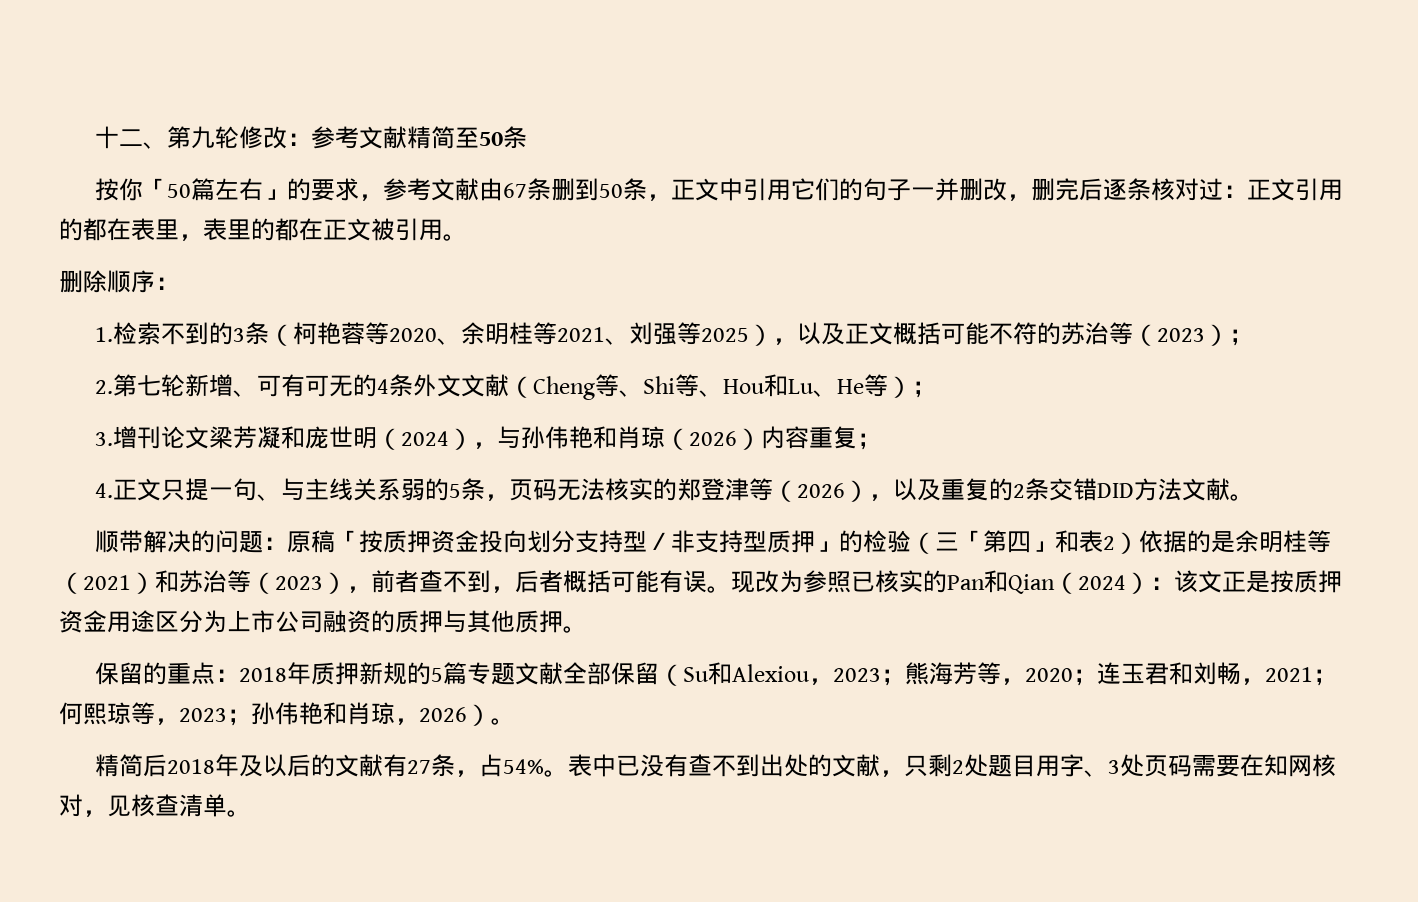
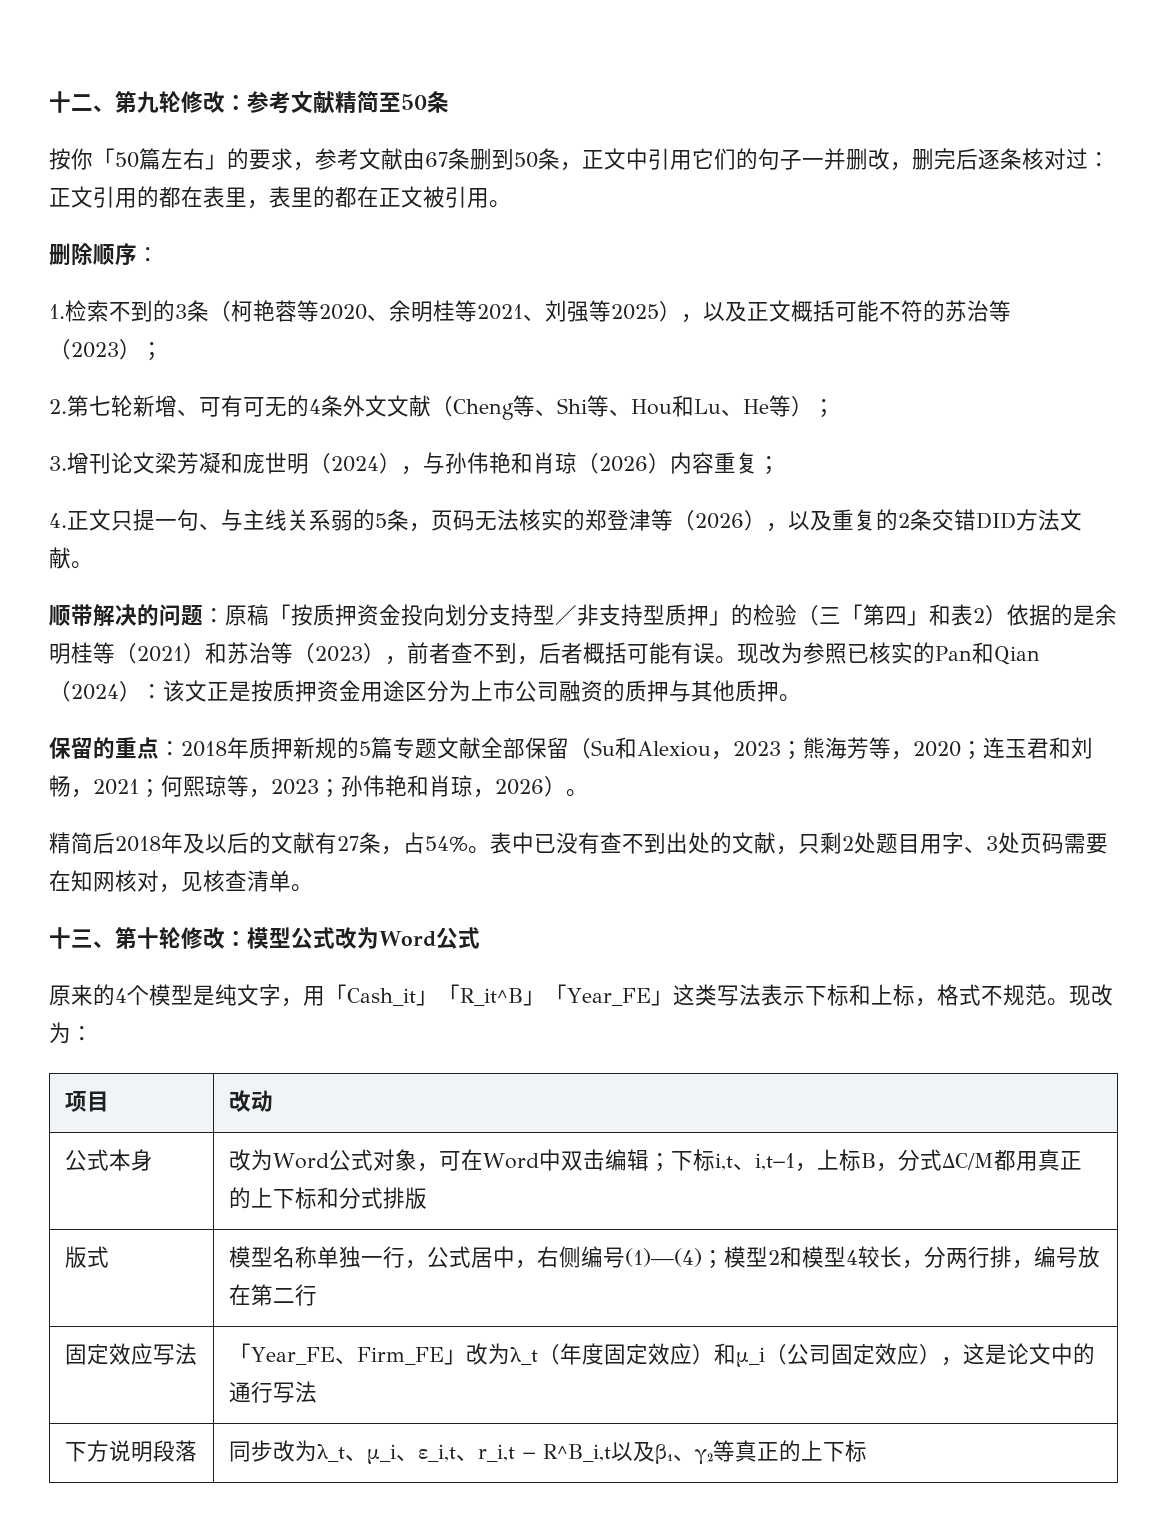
+ 十三、第十轮修改：模型公式改为Word公式
+ 原来的4个模型是纯文字，用「Cash_it」「R_it^B」「Year_FE」这类写法表示下标和上标，格式不规范。现改为：
+ 项目 | 改动
+ 公式本身 | 改为Word公式对象，可在Word中双击编辑；下标i,t、i,t−1，上标B，分式ΔC/M都用真正的上下标和分式排版
+ 版式 | 模型名称单独一行，公式居中，右侧编号(1)—(4)；模型2和模型4较长，分两行排，编号放在第二行
+ 固定效应写法 | 「Year_FE、Firm_FE」改为λ_t（年度固定效应）和μ_i（公司固定效应），这是论文中的通行写法
+ 下方说明段落 | 同步改为λ_t、μ_i、ε_i,t、r_i,t − R^B_i,t以及β₁、γ₂等真正的上下标

